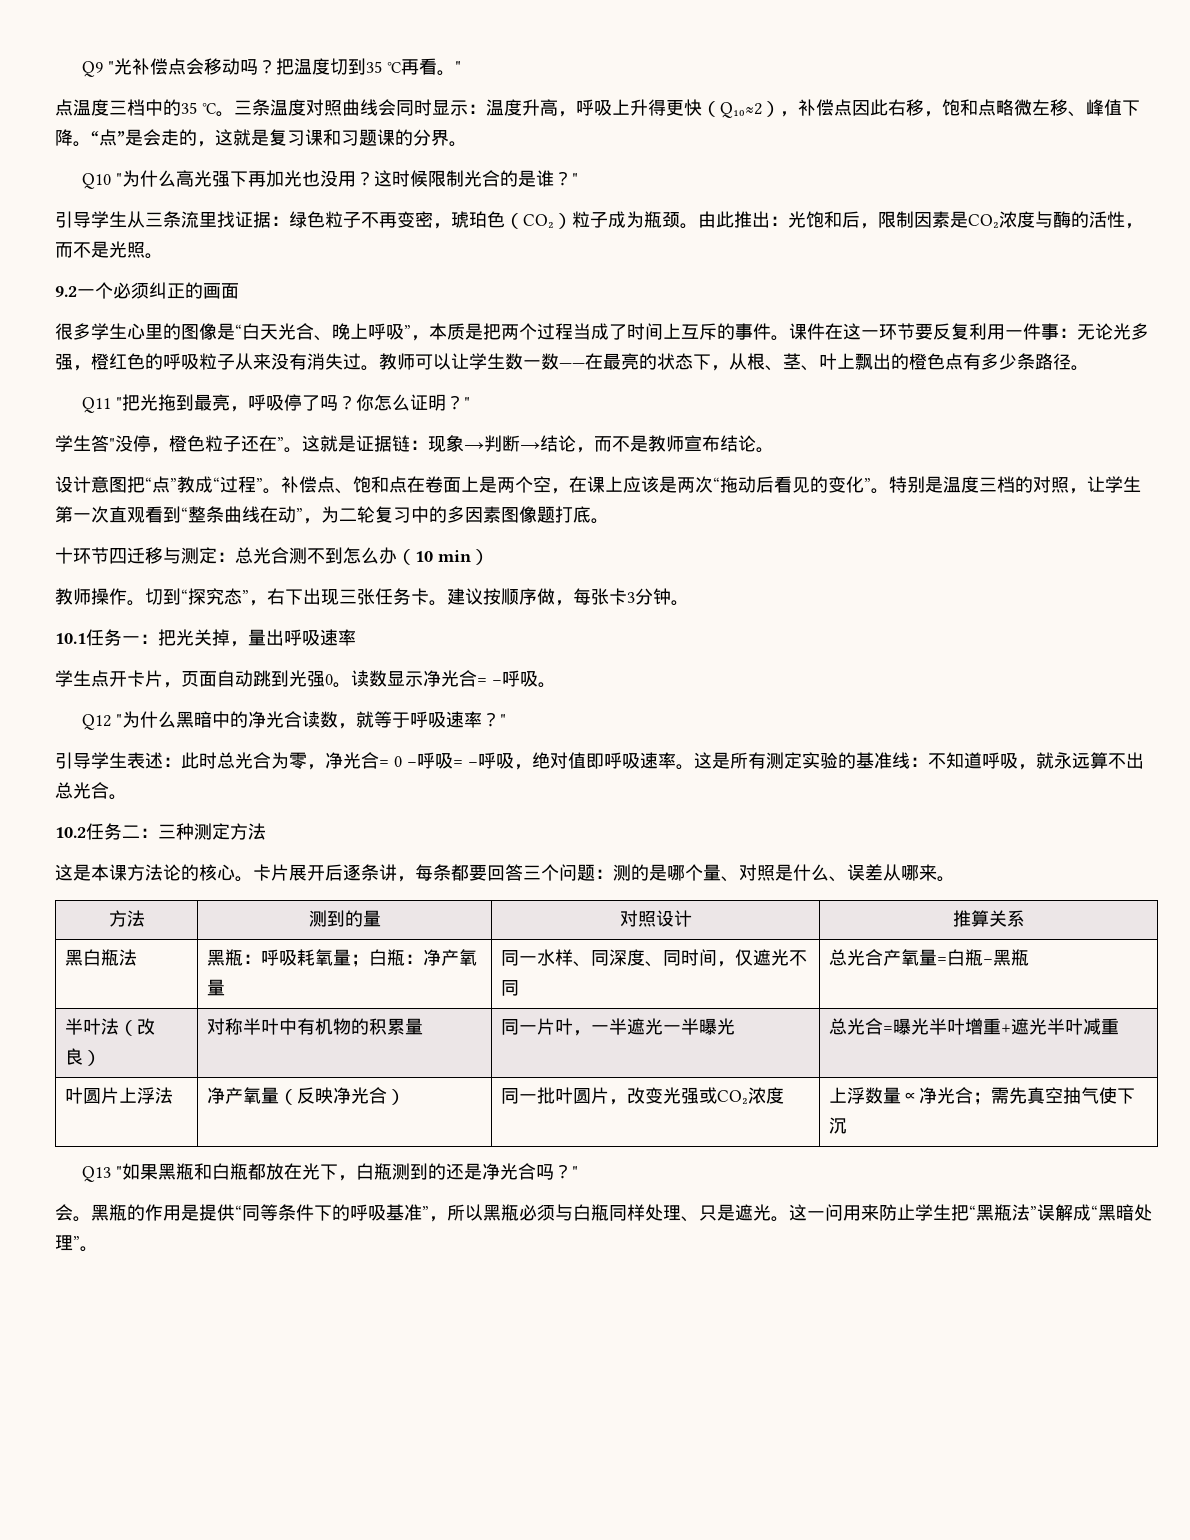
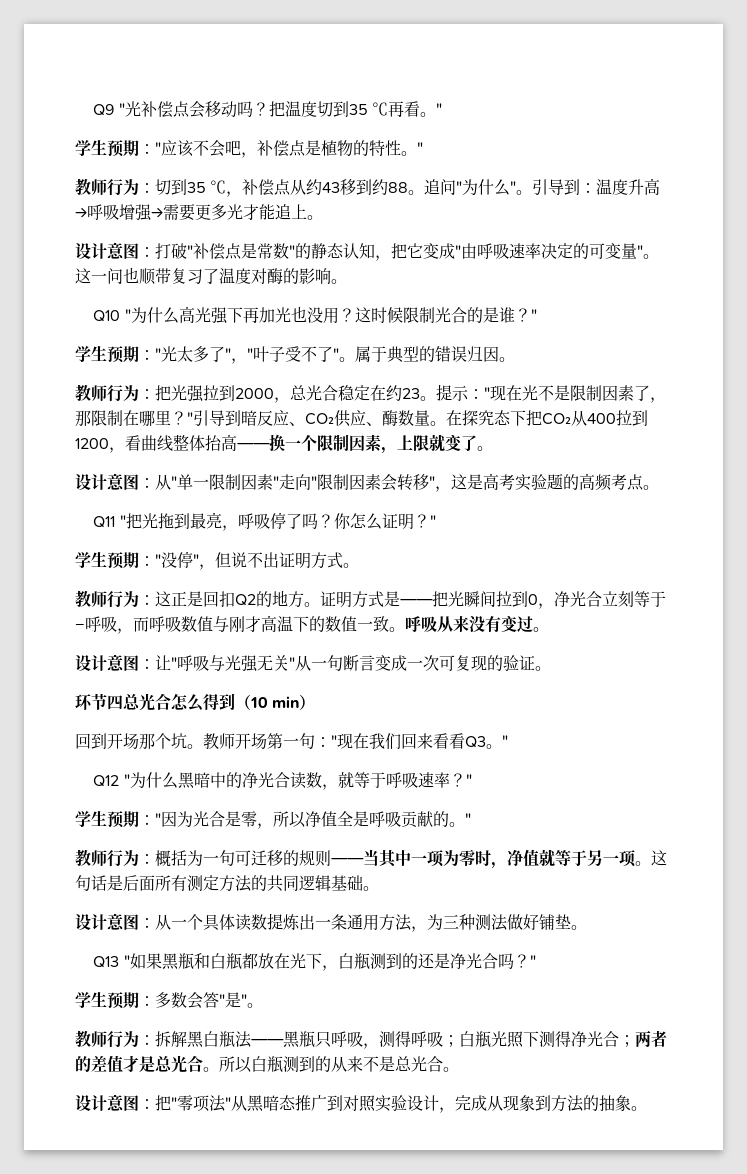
- 点温度三档中的35 ℃。三条温度对照曲线会同时显示：温度升高，呼吸上升得更快（Q₁₀≈2），补偿点因此右移，饱和点略微左移、峰值下降。“点”是会走的，这就是复习课和习题课的分界。
+ 学生预期："应该不会吧，补偿点是植物的特性。"
+ 教师行为：切到35 ℃，补偿点从约43移到约88。追问"为什么"。引导到：温度升高→呼吸增强→需要更多光才能追上。
+ 设计意图：打破"补偿点是常数"的静态认知，把它变成"由呼吸速率决定的可变量"。这一问也顺带复习了温度对酶的影响。
- 引导学生从三条流里找证据：绿色粒子不再变密，琥珀色（CO₂）粒子成为瓶颈。由此推出：光饱和后，限制因素是CO₂浓度与酶的活性，而不是光照。
- 9.2一个必须纠正的画面
- 很多学生心里的图像是“白天光合、晚上呼吸”，本质是把两个过程当成了时间上互斥的事件。课件在这一环节要反复利用一件事：无论光多强，橙红色的呼吸粒子从来没有消失过。教师可以让学生数一数——在最亮的状态下，从根、茎、叶上飘出的橙色点有多少条路径。
+ 学生预期："光太多了"，"叶子受不了"。属于典型的错误归因。
+ 教师行为：把光强拉到2000，总光合稳定在约23。提示："现在光不是限制因素了，那限制在哪里？"引导到暗反应、CO₂供应、酶数量。在探究态下把CO₂从400拉到1200，看曲线整体抬高——换一个限制因素，上限就变了。
+ 设计意图：从"单一限制因素"走向"限制因素会转移"，这是高考实验题的高频考点。
- 学生答"没停，橙色粒子还在”。这就是证据链：现象→判断→结论，而不是教师宣布结论。
- 设计意图把“点”教成“过程”。补偿点、饱和点在卷面上是两个空，在课上应该是两次“拖动后看见的变化”。特别是温度三档的对照，让学生第一次直观看到“整条曲线在动”，为二轮复习中的多因素图像题打底。
- 十环节四迁移与测定：总光合测不到怎么办（10 min）
- 教师操作。切到“探究态”，右下出现三张任务卡。建议按顺序做，每张卡3分钟。
- 10.1任务一：把光关掉，量出呼吸速率
- 学生点开卡片，页面自动跳到光强0。读数显示净光合= −呼吸。
+ 学生预期："没停"，但说不出证明方式。
+ 教师行为：这正是回扣Q2的地方。证明方式是——把光瞬间拉到0，净光合立刻等于−呼吸，而呼吸数值与刚才高温下的数值一致。呼吸从来没有变过。
+ 设计意图：让"呼吸与光强无关"从一句断言变成一次可复现的验证。
+ 环节四总光合怎么得到（10 min）
+ 回到开场那个坑。教师开场第一句："现在我们回来看看Q3。"
- 引导学生表述：此时总光合为零，净光合= 0 −呼吸= −呼吸，绝对值即呼吸速率。这是所有测定实验的基准线：不知道呼吸，就永远算不出总光合。
- 10.2任务二：三种测定方法
- 这是本课方法论的核心。卡片展开后逐条讲，每条都要回答三个问题：测的是哪个量、对照是什么、误差从哪来。
- 方法 | 测到的量 | 对照设计 | 推算关系
- 黑白瓶法 | 黑瓶：呼吸耗氧量；白瓶：净产氧量 | 同一水样、同深度、同时间，仅遮光不同 | 总光合产氧量=白瓶−黑瓶
- 半叶法（改良） | 对称半叶中有机物的积累量 | 同一片叶，一半遮光一半曝光 | 总光合=曝光半叶增重+遮光半叶减重
- 叶圆片上浮法 | 净产氧量（反映净光合） | 同一批叶圆片，改变光强或CO₂浓度 | 上浮数量∝净光合；需先真空抽气使下沉
+ 学生预期："因为光合是零，所以净值全是呼吸贡献的。"
+ 教师行为：概括为一句可迁移的规则——当其中一项为零时，净值就等于另一项。这句话是后面所有测定方法的共同逻辑基础。
+ 设计意图：从一个具体读数提炼出一条通用方法，为三种测法做好铺垫。
- 会。黑瓶的作用是提供“同等条件下的呼吸基准”，所以黑瓶必须与白瓶同样处理、只是遮光。这一问用来防止学生把“黑瓶法”误解成“黑暗处理”。
+ 学生预期：多数会答"是"。
+ 教师行为：拆解黑白瓶法——黑瓶只呼吸，测得呼吸；白瓶光照下测得净光合；两者的差值才是总光合。所以白瓶测到的从来不是总光合。
+ 设计意图：把"零项法"从黑暗态推广到对照实验设计，完成从现象到方法的抽象。

